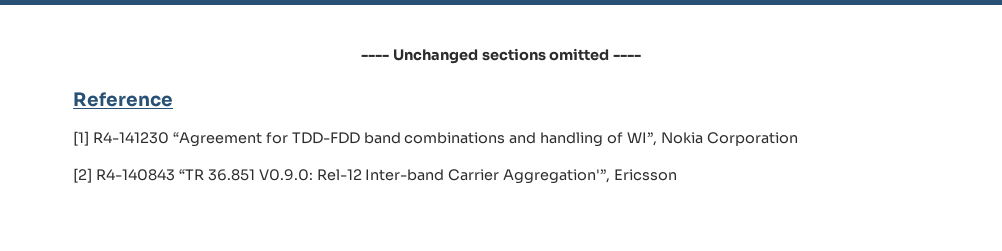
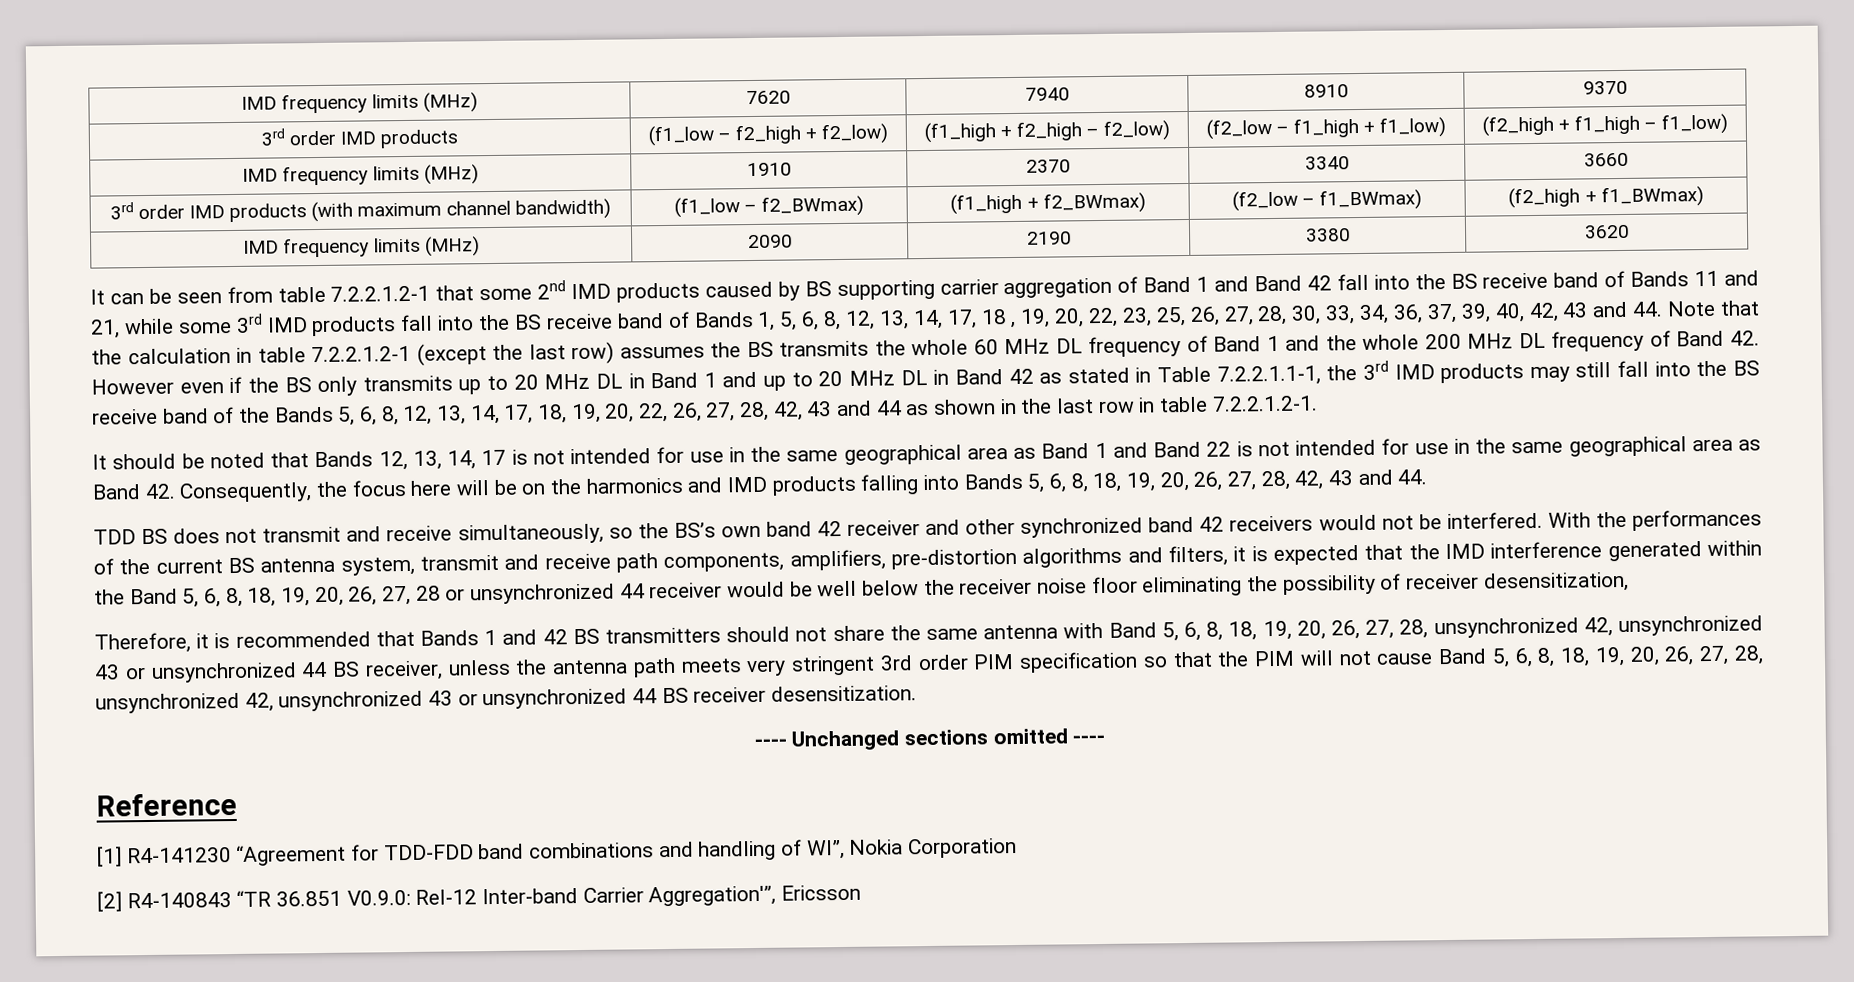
+ IMD frequency limits (MHz) | 7620 | 7940 | 8910 | 9370
+ 3rd order IMD products | (f1_low – f2_high + f2_low) | (f1_high + f2_high – f2_low) | (f2_low – f1_high + f1_low) | (f2_high + f1_high – f1_low)
+ IMD frequency limits (MHz) | 1910 | 2370 | 3340 | 3660
+ 3rd order IMD products (with maximum channel bandwidth) | (f1_low – f2_BWmax) | (f1_high + f2_BWmax) | (f2_low – f1_BWmax) | (f2_high + f1_BWmax)
+ IMD frequency limits (MHz) | 2090 | 2190 | 3380 | 3620
+ It can be seen from table 7.2.2.1.2-1 that some 2nd IMD products caused by BS supporting carrier aggregation of Band 1 and Band 42 fall into the BS receive band of Bands 11 and 21, while some 3rd IMD products fall into the BS receive band of Bands 1, 5, 6, 8, 12, 13, 14, 17, 18 , 19, 20, 22, 23, 25, 26, 27, 28, 30, 33, 34, 36, 37, 39, 40, 42, 43 and 44. Note that the calculation in table 7.2.2.1.2-1 (except the last row) assumes the BS transmits the whole 60 MHz DL frequency of Band 1 and the whole 200 MHz DL frequency of Band 42. However even if the BS only transmits up to 20 MHz DL in Band 1 and up to 20 MHz DL in Band 42 as stated in Table 7.2.2.1.1-1, the 3rd IMD products may still fall into the BS receive band of the Bands 5, 6, 8, 12, 13, 14, 17, 18, 19, 20, 22, 26, 27, 28, 42, 43 and 44 as shown in the last row in table 7.2.2.1.2-1.
+ It should be noted that Bands 12, 13, 14, 17 is not intended for use in the same geographical area as Band 1 and Band 22 is not intended for use in the same geographical area as Band 42. Consequently, the focus here will be on the harmonics and IMD products falling into Bands 5, 6, 8, 18, 19, 20, 26, 27, 28, 42, 43 and 44.
+ TDD BS does not transmit and receive simultaneously, so the BS’s own band 42 receiver and other synchronized band 42 receivers would not be interfered. With the performances of the current BS antenna system, transmit and receive path components, amplifiers, pre-distortion algorithms and filters, it is expected that the IMD interference generated within the Band 5, 6, 8, 18, 19, 20, 26, 27, 28 or unsynchronized 44 receiver would be well below the receiver noise floor eliminating the possibility of receiver desensitization,
+ Therefore, it is recommended that Bands 1 and 42 BS transmitters should not share the same antenna with Band 5, 6, 8, 18, 19, 20, 26, 27, 28, unsynchronized 42, unsynchronized 43 or unsynchronized 44 BS receiver, unless the antenna path meets very stringent 3rd order PIM specification so that the PIM will not cause Band 5, 6, 8, 18, 19, 20, 26, 27, 28, unsynchronized 42, unsynchronized 43 or unsynchronized 44 BS receiver desensitization.

